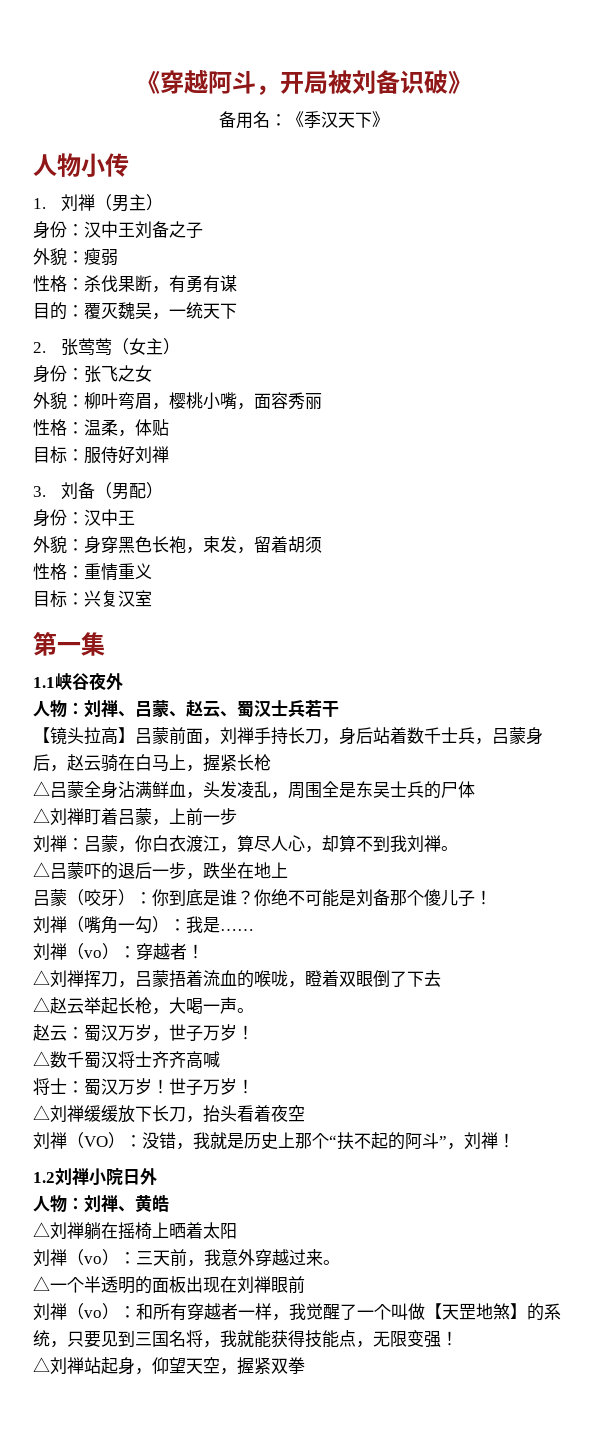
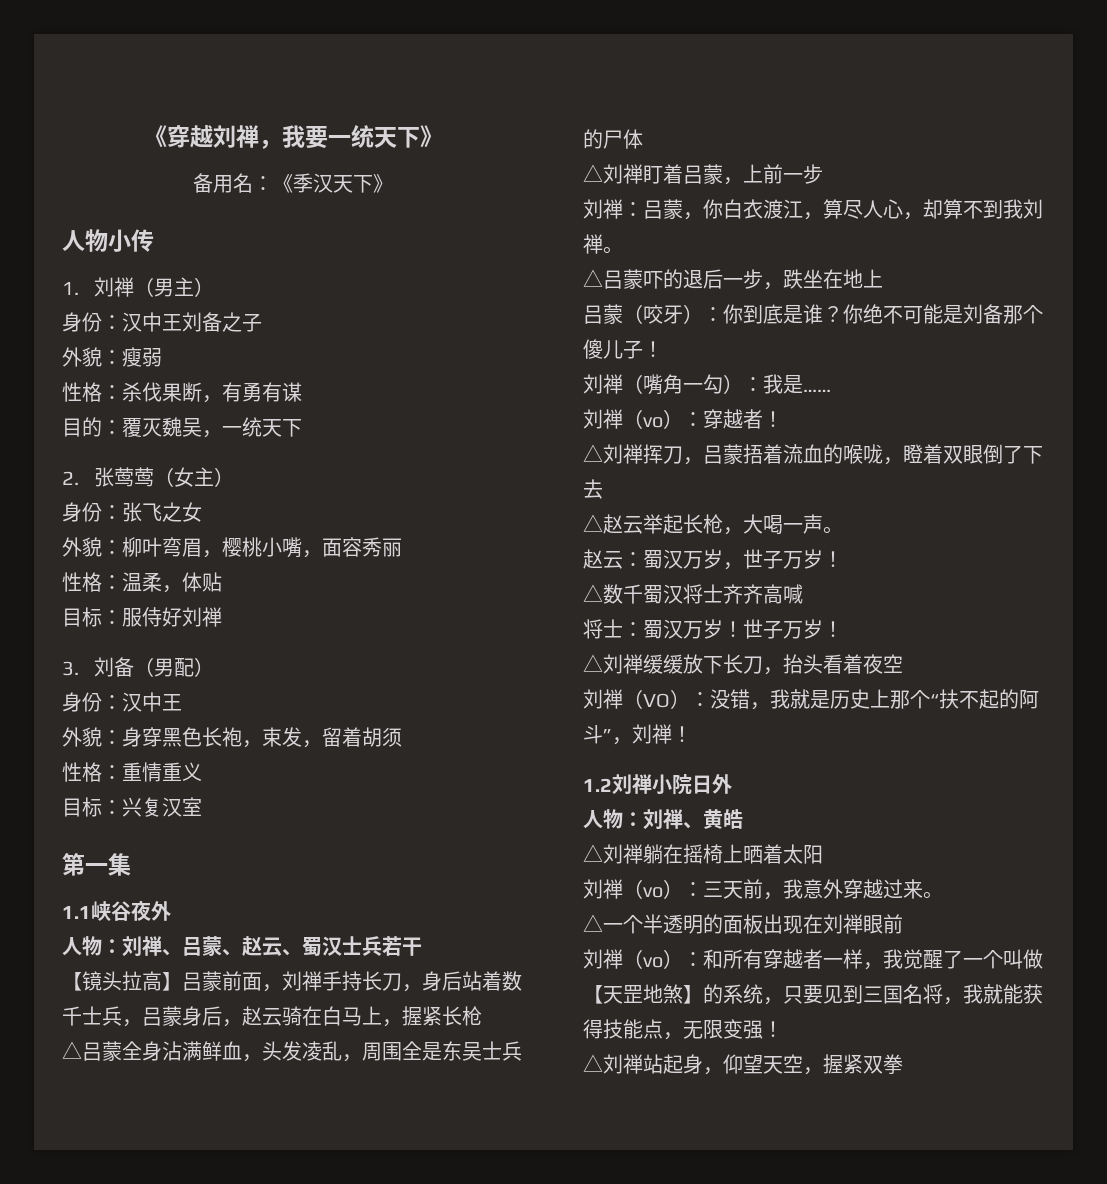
- 《穿越阿斗，开局被刘备识破》
+ 《穿越刘禅，我要一统天下》

